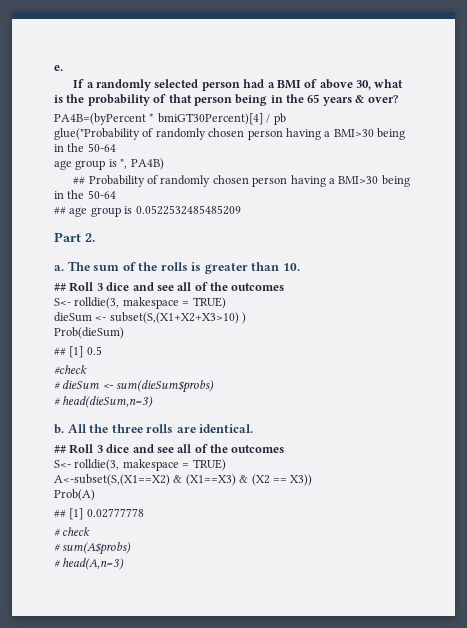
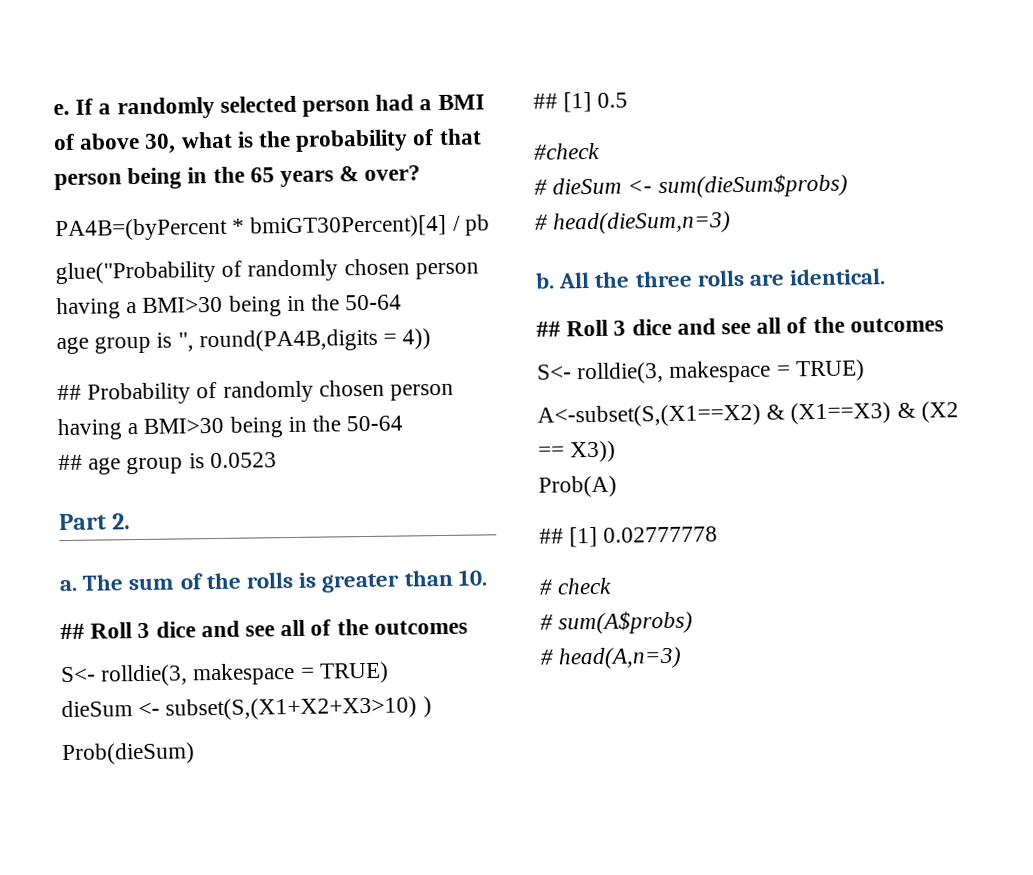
- e.
- If a randomly selected person had a BMI of above 30, what is the probability of that person being in the 65 years & over?
+ e. If a randomly selected person had a BMI of above 30, what is the probability of that person being in the 65 years & over?
- age group is ", PA4B)
+ age group is ", round(PA4B,digits = 4))
- ## age group is 0.0522532485485209
+ ## age group is 0.0523

